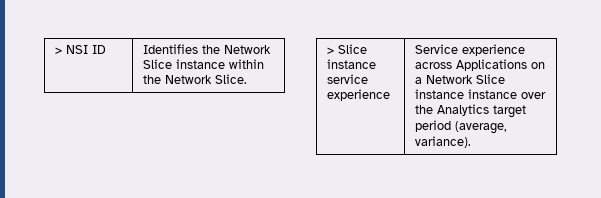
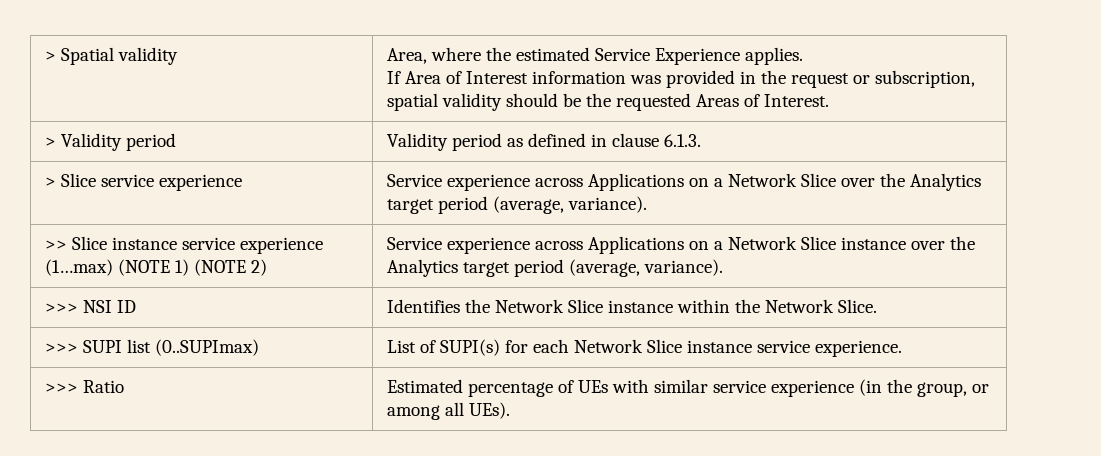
- > NSI ID | Identifies the Network Slice instance within the Network Slice.
+ > Spatial validity | Area, where the estimated Service Experience applies.
+ If Area of Interest information was provided in the request or subscription, spatial validity should be the requested Areas of Interest.
+ > Validity period | Validity period as defined in clause 6.1.3.
+ > Slice service experience | Service experience across Applications on a Network Slice over the Analytics target period (average, variance).
+ >> Slice instance service experience (1…max) (NOTE 1) (NOTE 2) | Service experience across Applications on a Network Slice instance over the Analytics target period (average, variance).
+ >>> NSI ID | Identifies the Network Slice instance within the Network Slice.
- > Slice instance service experience | Service experience across Applications on a Network Slice instance instance over the Analytics target period (average, variance).
+ >>> SUPI list (0..SUPImax) | List of SUPI(s) for each Network Slice instance service experience.
+ >>> Ratio | Estimated percentage of UEs with similar service experience (in the group, or among all UEs).

